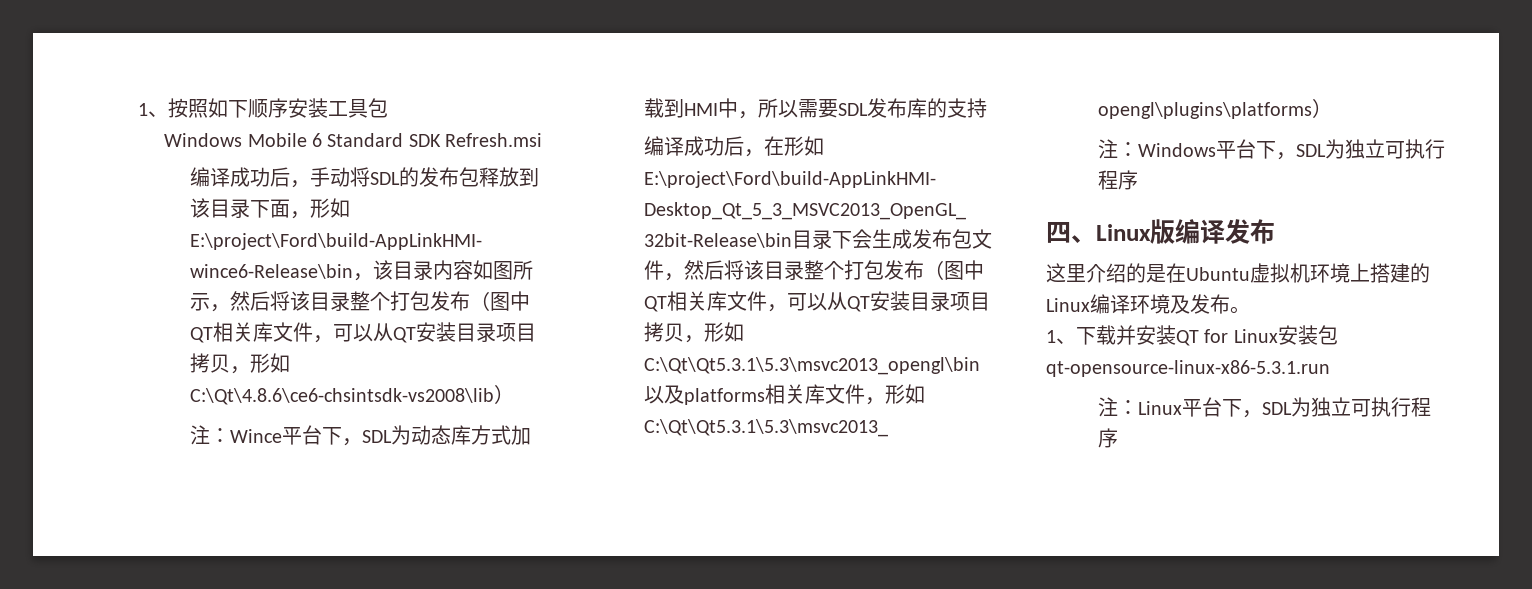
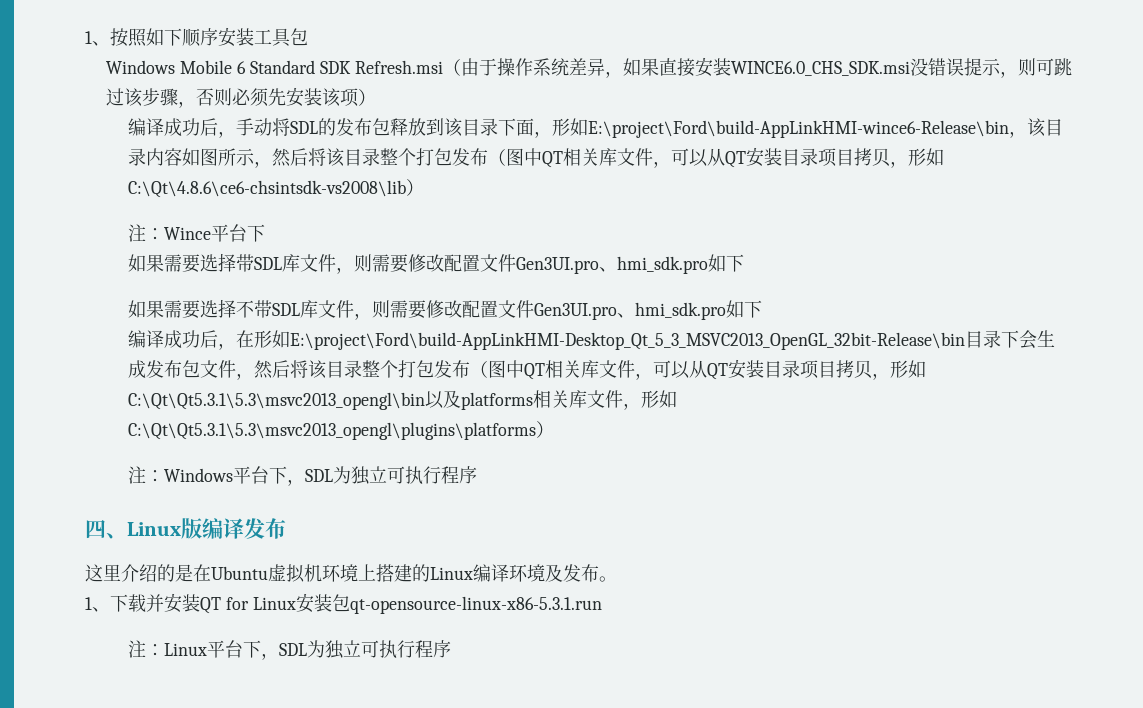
- Windows Mobile 6 Standard SDK Refresh.msi
+ Windows Mobile 6 Standard SDK Refresh.msi（由于操作系统差异，如果直接安装WINCE6.0_CHS_SDK.msi没错误提示，则可跳过该步骤，否则必须先安装该项）
- 注：Wince平台下，SDL为动态库方式加载到HMI中，所以需要SDL发布库的支持
+ 注：Wince平台下
+ 如果需要选择带SDL库文件，则需要修改配置文件Gen3UI.pro、hmi_sdk.pro如下
+ 如果需要选择不带SDL库文件，则需要修改配置文件Gen3UI.pro、hmi_sdk.pro如下

